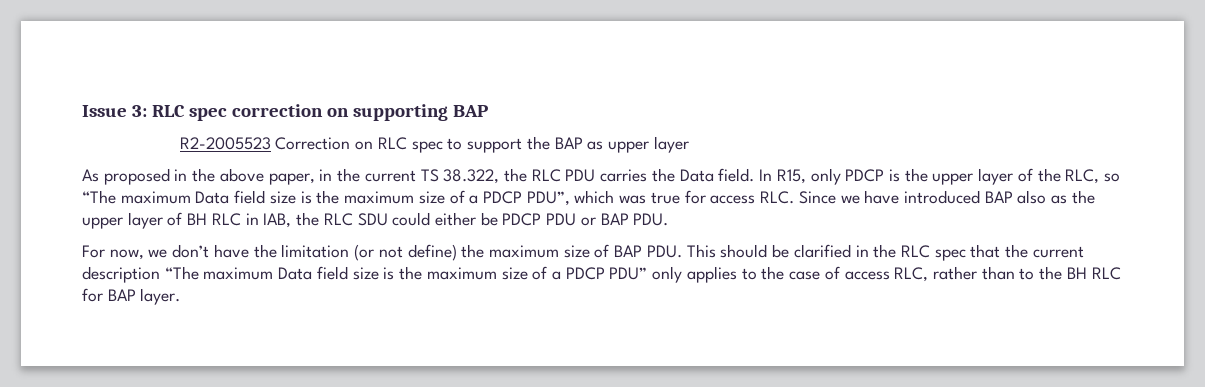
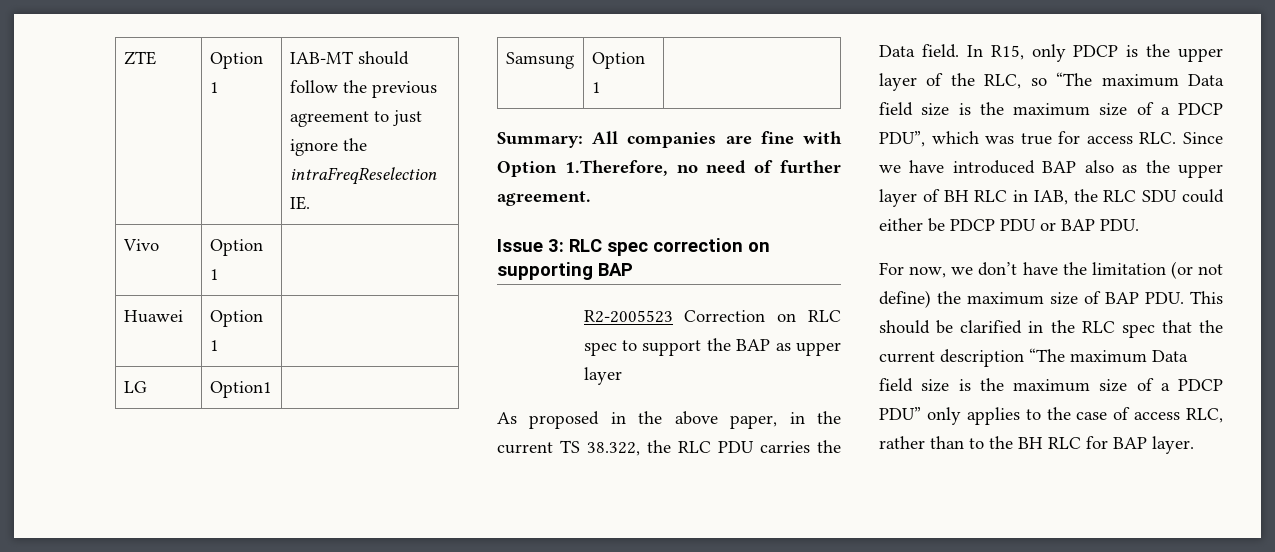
+ ZTE | Option 1 | IAB-MT should follow the previous agreement to just ignore the intraFreqReselection IE.
+ Vivo | Option 1 |
+ Huawei | Option 1 |
+ LG | Option1 |
+ Samsung | Option 1 |
+ Summary: All companies are fine with Option 1.Therefore, no need of further agreement.

